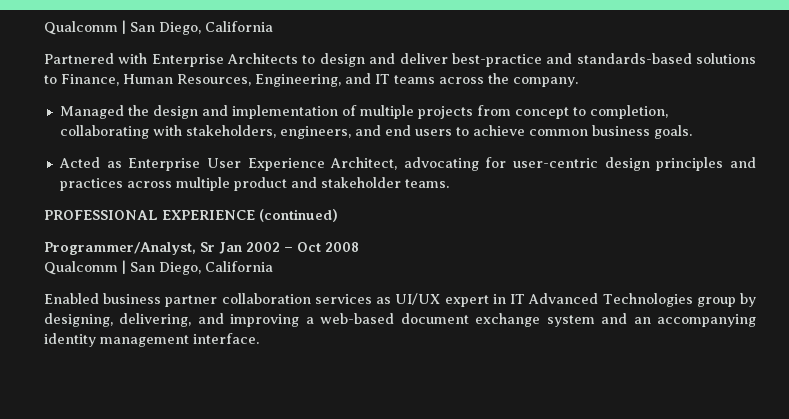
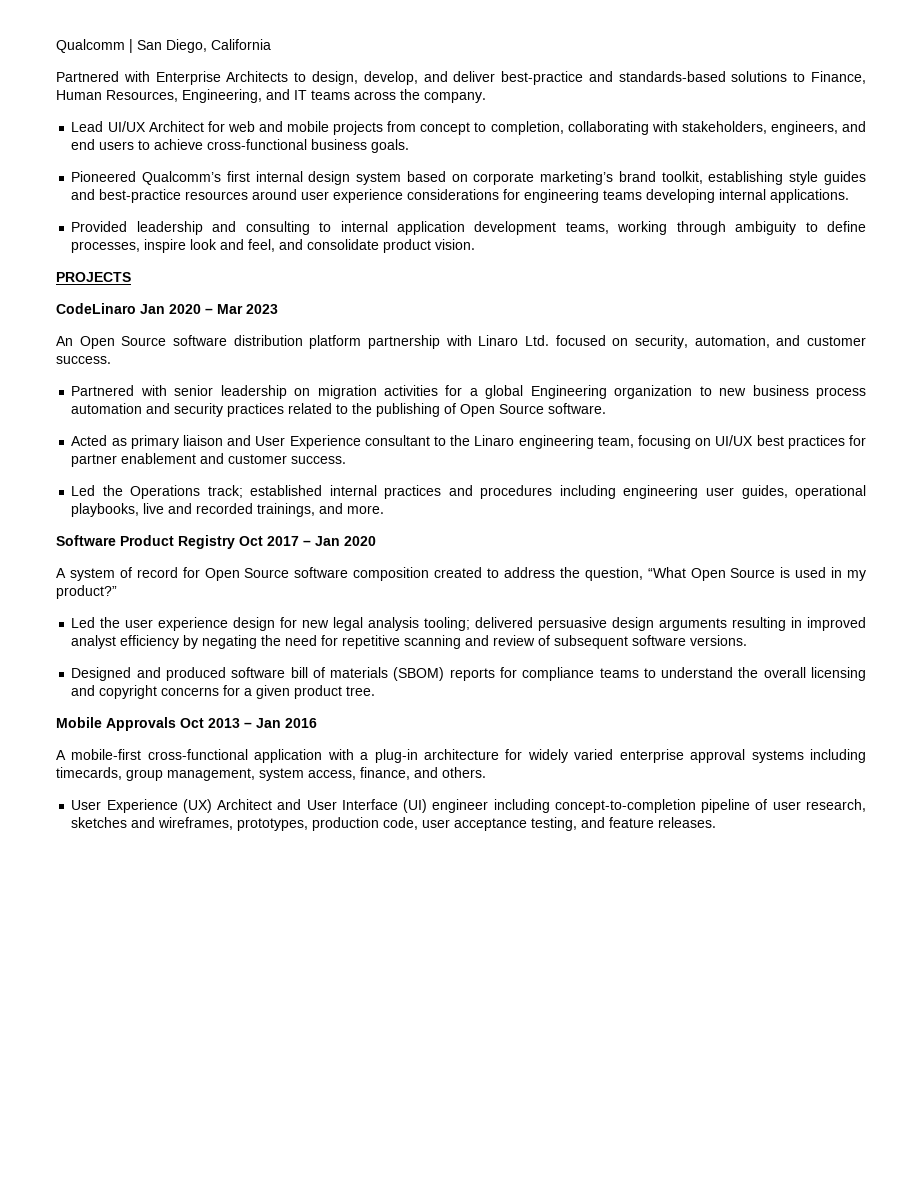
- Partnered with Enterprise Architects to design and deliver best-practice and standards-based solutions to Finance, Human Resources, Engineering, and IT teams across the company.
+ Partnered with Enterprise Architects to design, develop, and deliver best-practice and standards-based solutions to Finance, Human Resources, Engineering, and IT teams across the company.
- Managed the design and implementation of multiple projects from concept to completion, collaborating with stakeholders, engineers, and end users to achieve common business goals.
+ Lead UI/UX Architect for web and mobile projects from concept to completion, collaborating with stakeholders, engineers, and end users to achieve cross-functional business goals.
- Acted as Enterprise User Experience Architect, advocating for user-centric design principles and practices across multiple product and stakeholder teams.
- PROFESSIONAL EXPERIENCE (continued)
- Programmer/Analyst, Sr Jan 2002 – Oct 2008
- Qualcomm | San Diego, California
- Enabled business partner collaboration services as UI/UX expert in IT Advanced Technologies group by designing, delivering, and improving a web-based document exchange system and an accompanying identity management interface.
+ Pioneered Qualcomm’s first internal design system based on corporate marketing’s brand toolkit, establishing style guides and best-practice resources around user experience considerations for engineering teams developing internal applications.
+ Provided leadership and consulting to internal application development teams, working through ambiguity to define processes, inspire look and feel, and consolidate product vision.
+ PROJECTS
+ CodeLinaro Jan 2020 – Mar 2023
+ An Open Source software distribution platform partnership with Linaro Ltd. focused on security, automation, and customer success.
+ Partnered with senior leadership on migration activities for a global Engineering organization to new business process automation and security practices related to the publishing of Open Source software.
+ Acted as primary liaison and User Experience consultant to the Linaro engineering team, focusing on UI/UX best practices for partner enablement and customer success.
+ Led the Operations track; established internal practices and procedures including engineering user guides, operational playbooks, live and recorded trainings, and more.
+ Software Product Registry Oct 2017 – Jan 2020
+ A system of record for Open Source software composition created to address the question, “What Open Source is used in my product?”
+ Led the user experience design for new legal analysis tooling; delivered persuasive design arguments resulting in improved analyst efficiency by negating the need for repetitive scanning and review of subsequent software versions.
+ Designed and produced software bill of materials (SBOM) reports for compliance teams to understand the overall licensing and copyright concerns for a given product tree.
+ Mobile Approvals Oct 2013 – Jan 2016
+ A mobile-first cross-functional application with a plug-in architecture for widely varied enterprise approval systems including timecards, group management, system access, finance, and others.
+ User Experience (UX) Architect and User Interface (UI) engineer including concept-to-completion pipeline of user research, sketches and wireframes, prototypes, production code, user acceptance testing, and feature releases.

